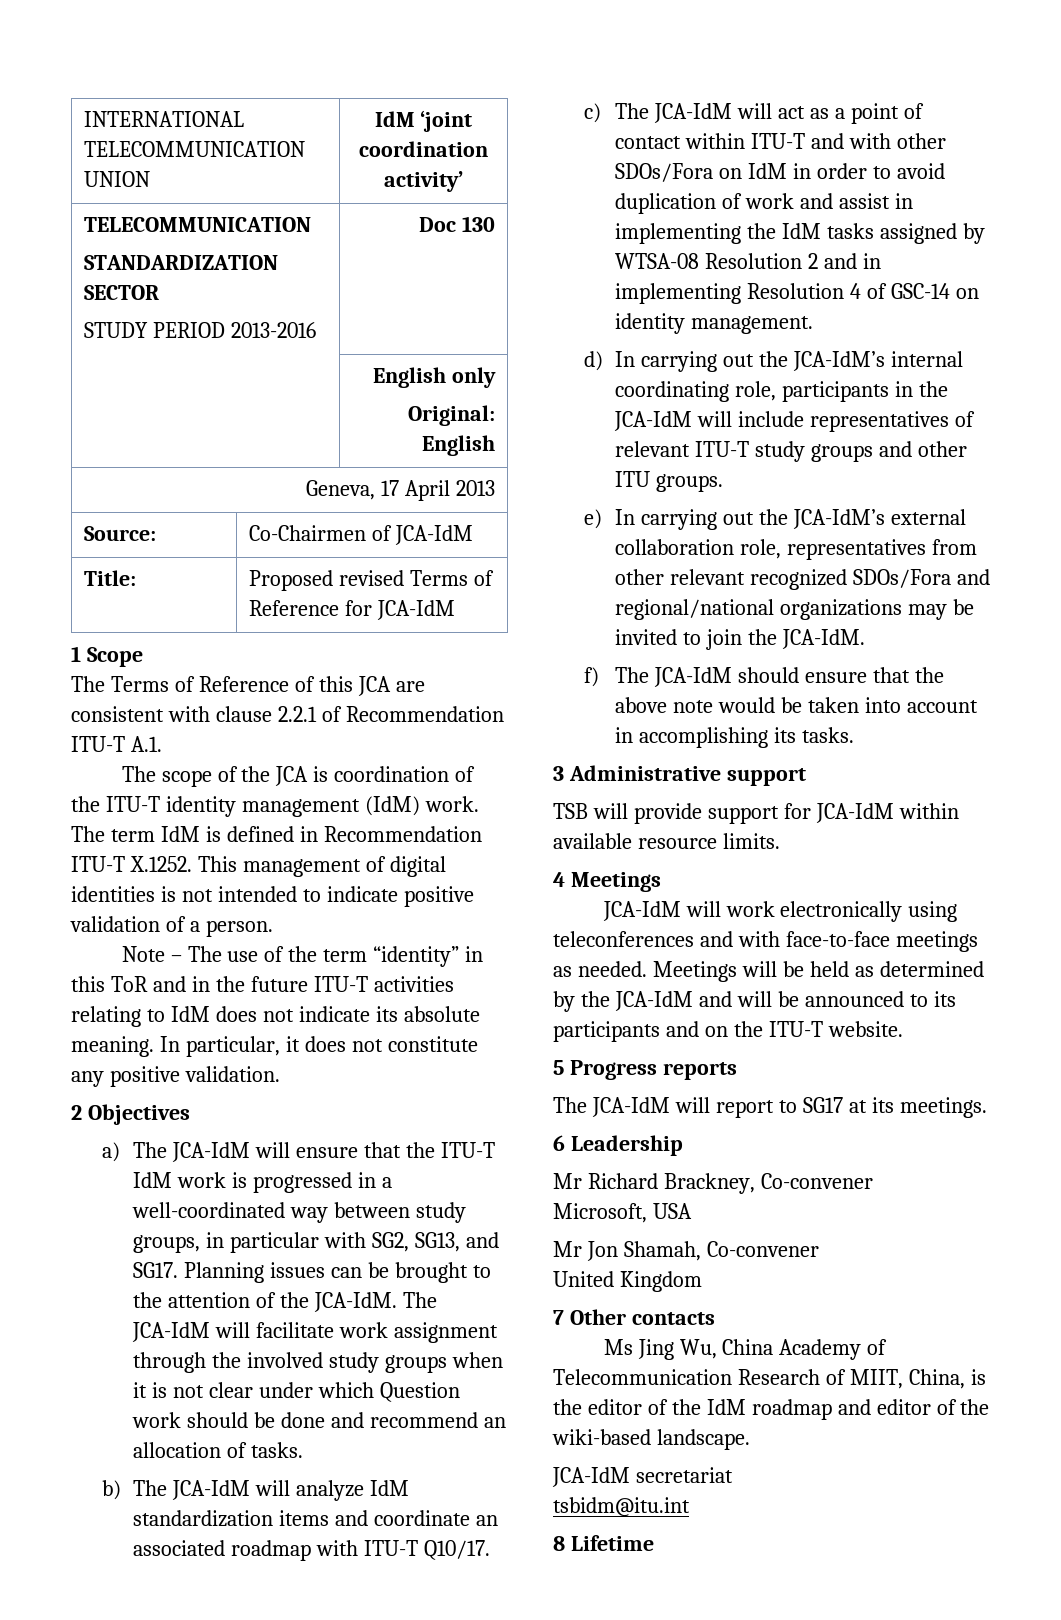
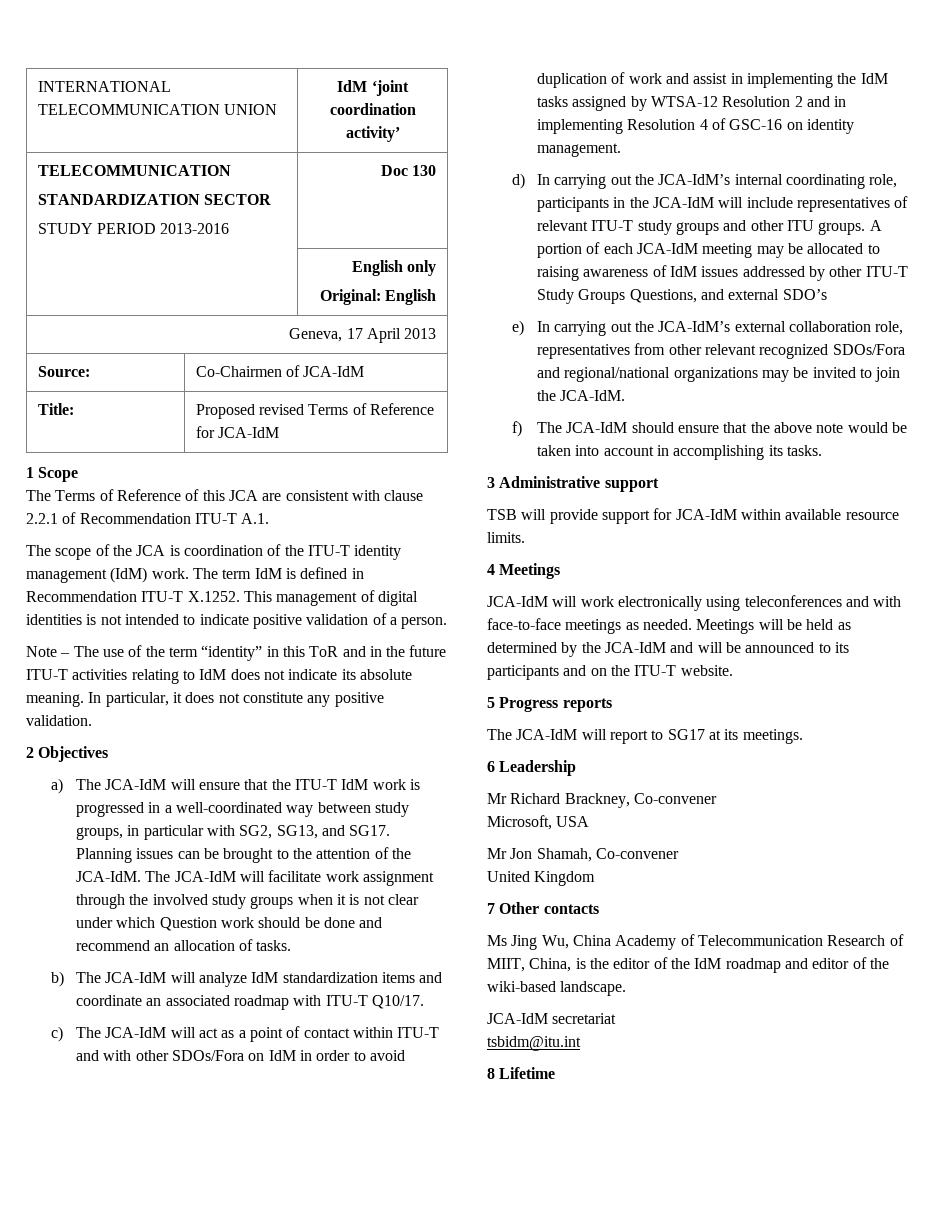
- c) The JCA-IdM will act as a point of contact within ITU-T and with other SDOs/Fora on IdM in order to avoid duplication of work and assist in implementing the IdM tasks assigned by WTSA-08 Resolution 2 and in implementing Resolution 4 of GSC-14 on identity management.
+ c) The JCA-IdM will act as a point of contact within ITU-T and with other SDOs/Fora on IdM in order to avoid duplication of work and assist in implementing the IdM tasks assigned by WTSA-12 Resolution 2 and in implementing Resolution 4 of GSC-16 on identity management.
+ A portion of each JCA-IdM meeting may be allocated to raising awareness of IdM issues addressed by other ITU-T Study Groups Questions, and external SDO’s

